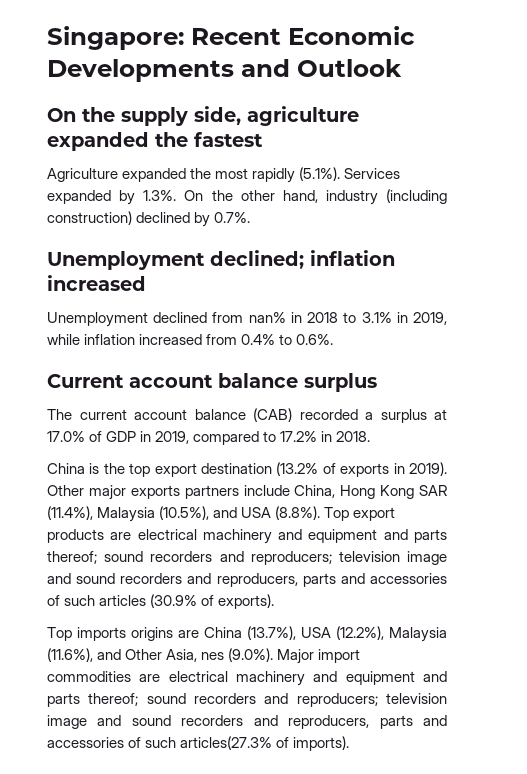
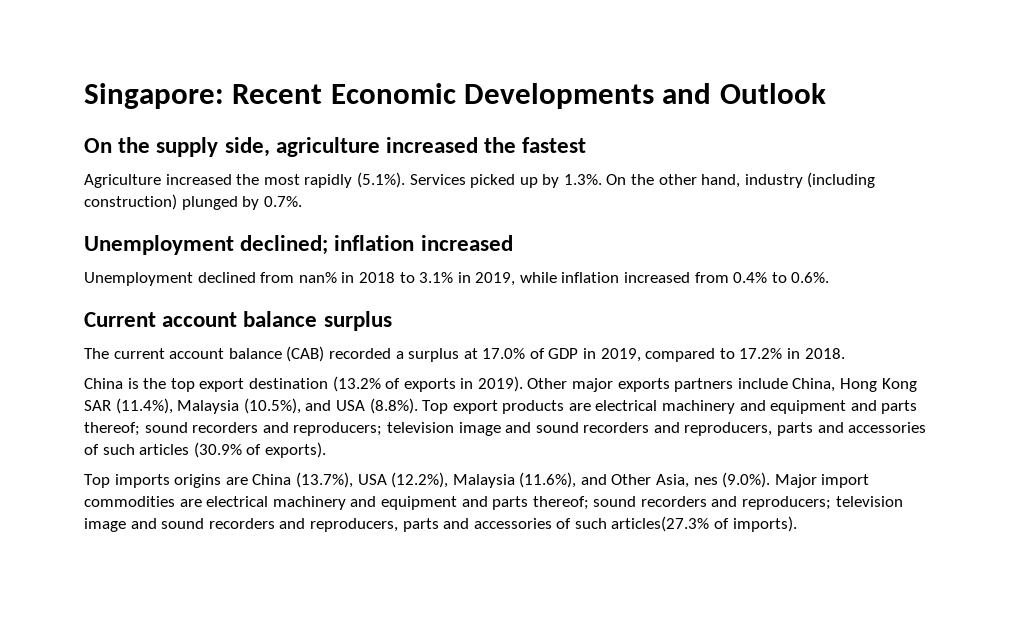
- On the supply side, agriculture expanded the fastest
+ On the supply side, agriculture increased the fastest
- Agriculture expanded the most rapidly (5.1%). Services expanded by 1.3%. On the other hand, industry (including construction) declined by 0.7%.
+ Agriculture increased the most rapidly (5.1%). Services picked up by 1.3%. On the other hand, industry (including construction) plunged by 0.7%.

